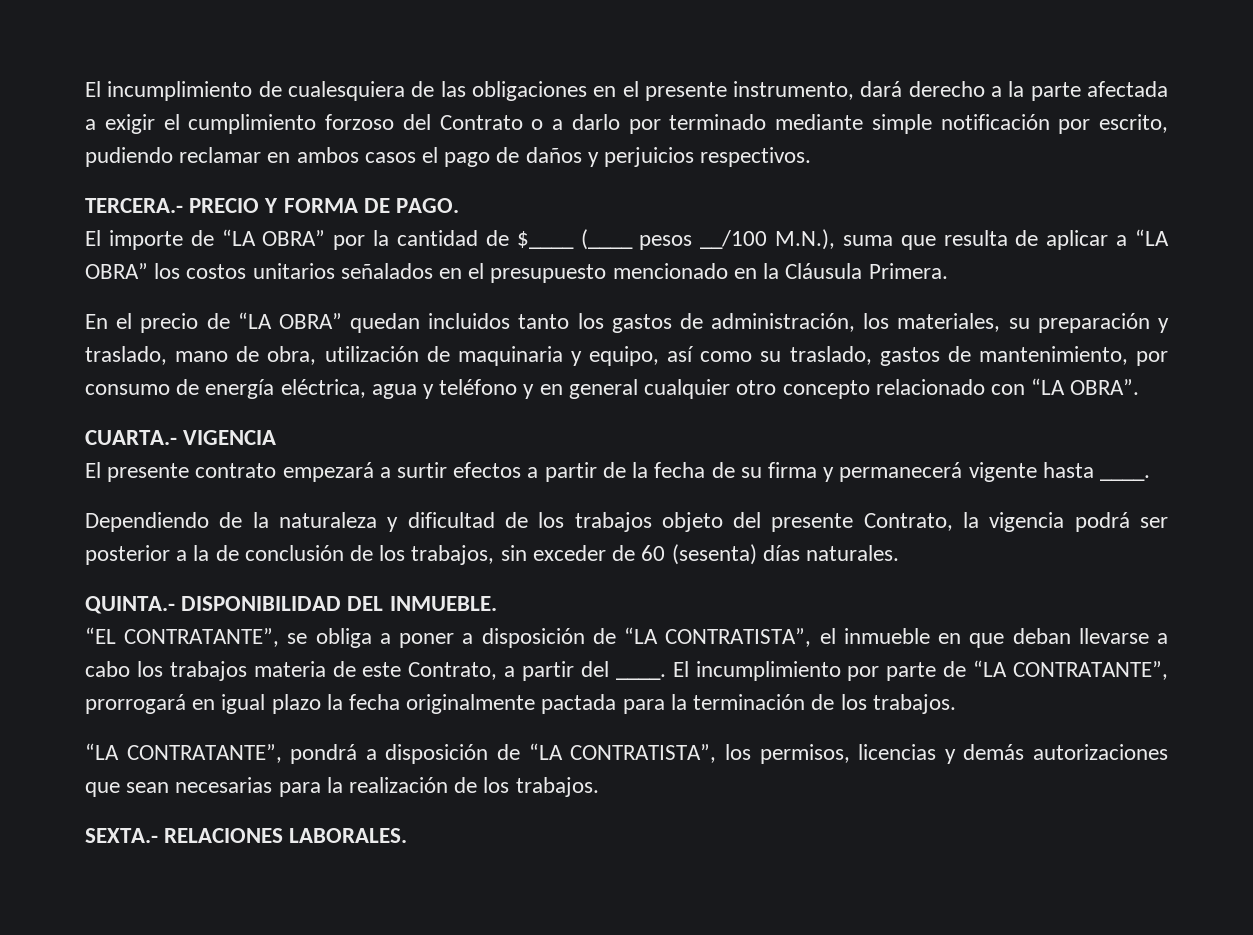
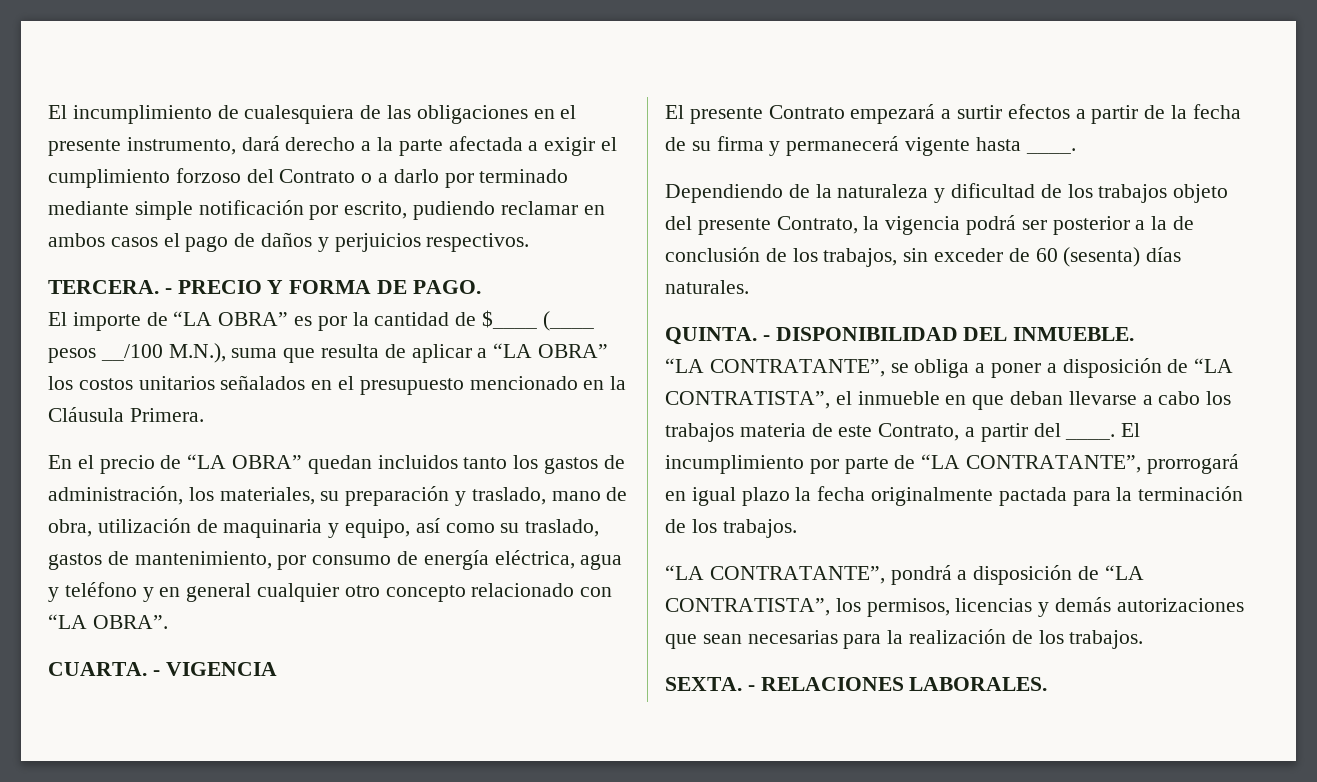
- TERCERA.- PRECIO Y FORMA DE PAGO.
+ TERCERA. - PRECIO Y FORMA DE PAGO.
- El importe de “LA OBRA” por la cantidad de $____ (____ pesos __/100 M.N.), suma que resulta de aplicar a “LA OBRA” los costos unitarios señalados en el presupuesto mencionado en la Cláusula Primera.
+ El importe de “LA OBRA” es por la cantidad de $____ (____ pesos __/100 M.N.), suma que resulta de aplicar a “LA OBRA” los costos unitarios señalados en el presupuesto mencionado en la Cláusula Primera.
- CUARTA.- VIGENCIA
+ CUARTA. - VIGENCIA
- El presente contrato empezará a surtir efectos a partir de la fecha de su firma y permanecerá vigente hasta ____.
+ El presente Contrato empezará a surtir efectos a partir de la fecha de su firma y permanecerá vigente hasta ____.
- QUINTA.- DISPONIBILIDAD DEL INMUEBLE.
+ QUINTA. - DISPONIBILIDAD DEL INMUEBLE.
- “EL CONTRATANTE”, se obliga a poner a disposición de “LA CONTRATISTA”, el inmueble en que deban llevarse a cabo los trabajos materia de este Contrato, a partir del ____.
+ “LA CONTRATANTE”, se obliga a poner a disposición de “LA CONTRATISTA”, el inmueble en que deban llevarse a cabo los trabajos materia de este Contrato, a partir del ____.
- SEXTA.- RELACIONES LABORALES.
+ SEXTA. - RELACIONES LABORALES.

